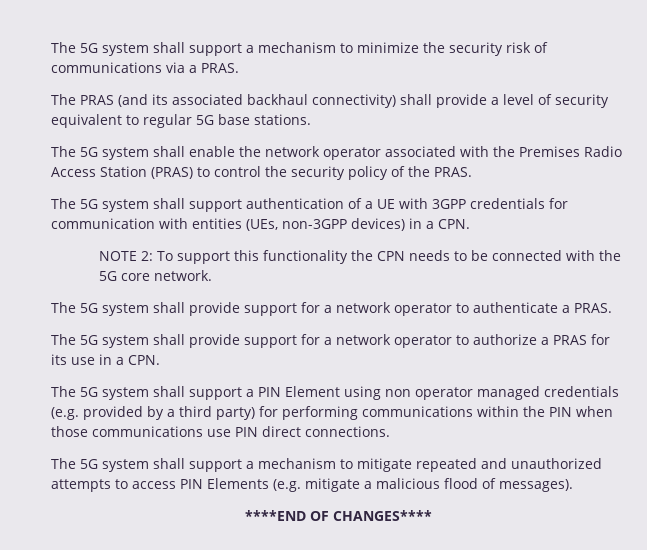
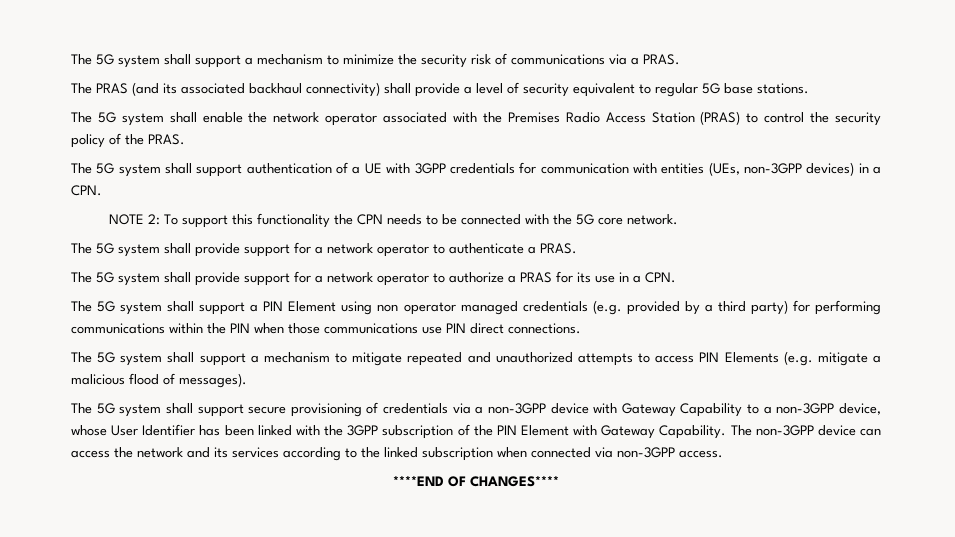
+ The 5G system shall support secure provisioning of credentials via a non-3GPP device with Gateway Capability to a non-3GPP device, whose User Identifier has been linked with the 3GPP subscription of the PIN Element with Gateway Capability. The non-3GPP device can access the network and its services according to the linked subscription when connected via non-3GPP access.

